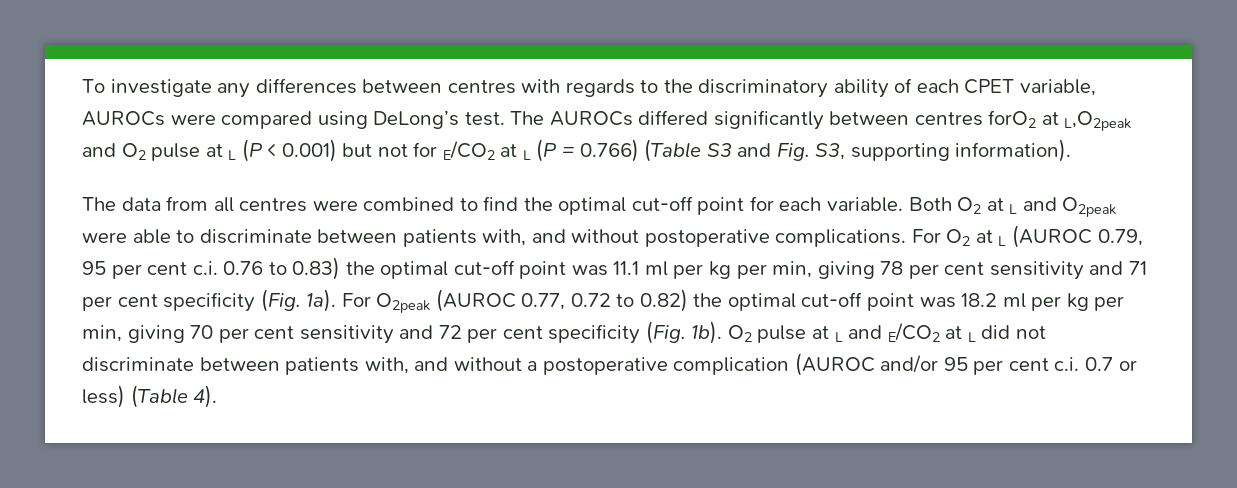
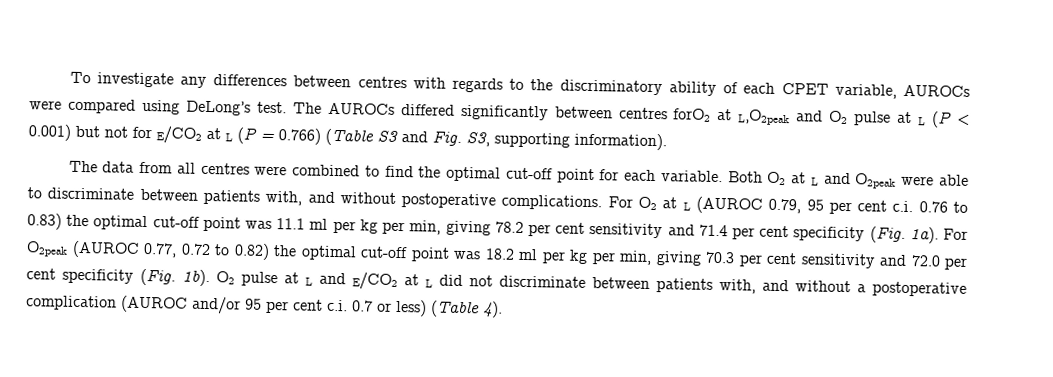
- For O2 at L (AUROC 0.79, 95 per cent c.i. 0.76 to 0.83) the optimal cut-off point was 11.1 ml per kg per min, giving 78 per cent sensitivity and 71 per cent specificity (Fig. 1a).
+ For O2 at L (AUROC 0.79, 95 per cent c.i. 0.76 to 0.83) the optimal cut-off point was 11.1 ml per kg per min, giving 78.2 per cent sensitivity and 71.4 per cent specificity (Fig. 1a).
- For O2peak (AUROC 0.77, 0.72 to 0.82) the optimal cut-off point was 18.2 ml per kg per min, giving 70 per cent sensitivity and 72 per cent specificity (Fig. 1b).
+ For O2peak (AUROC 0.77, 0.72 to 0.82) the optimal cut-off point was 18.2 ml per kg per min, giving 70.3 per cent sensitivity and 72.0 per cent specificity (Fig. 1b).

